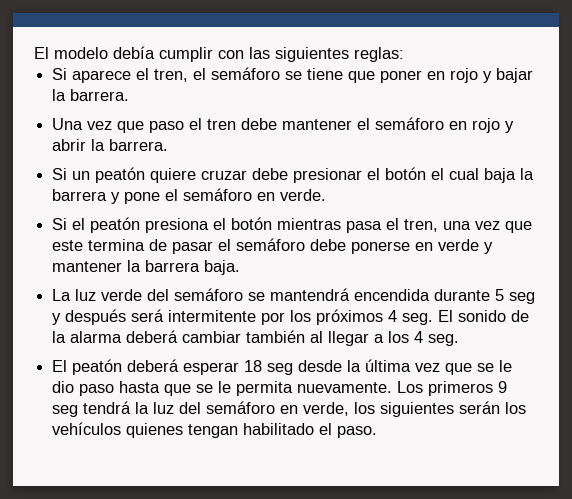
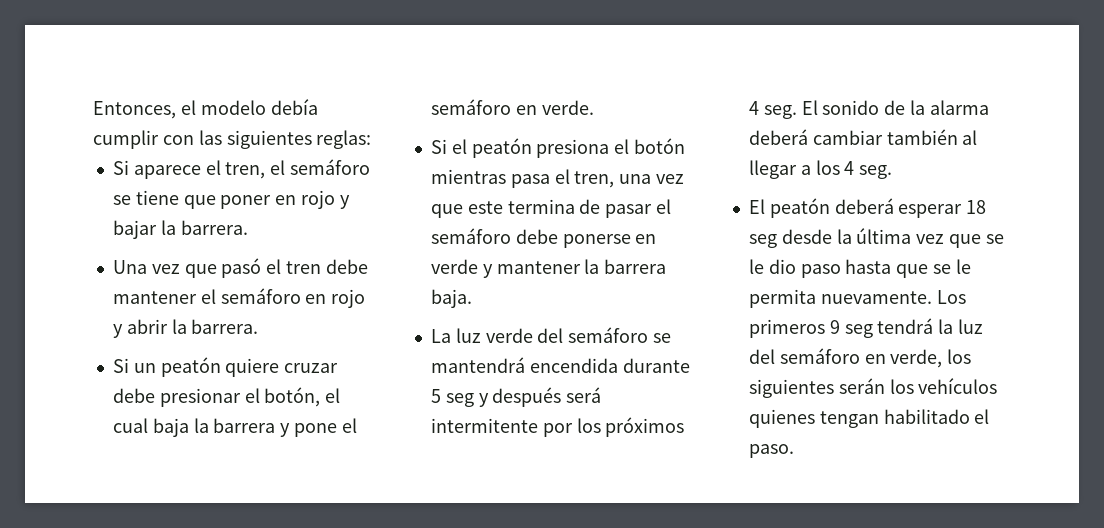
- El modelo debía cumplir con las siguientes reglas:
+ Entonces, el modelo debía cumplir con las siguientes reglas:
- Una vez que paso el tren debe mantener el semáforo en rojo y abrir la barrera.
+ Una vez que pasó el tren debe mantener el semáforo en rojo y abrir la barrera.
- Si un peatón quiere cruzar debe presionar el botón el cual baja la barrera y pone el semáforo en verde.
+ Si un peatón quiere cruzar debe presionar el botón, el cual baja la barrera y pone el semáforo en verde.

